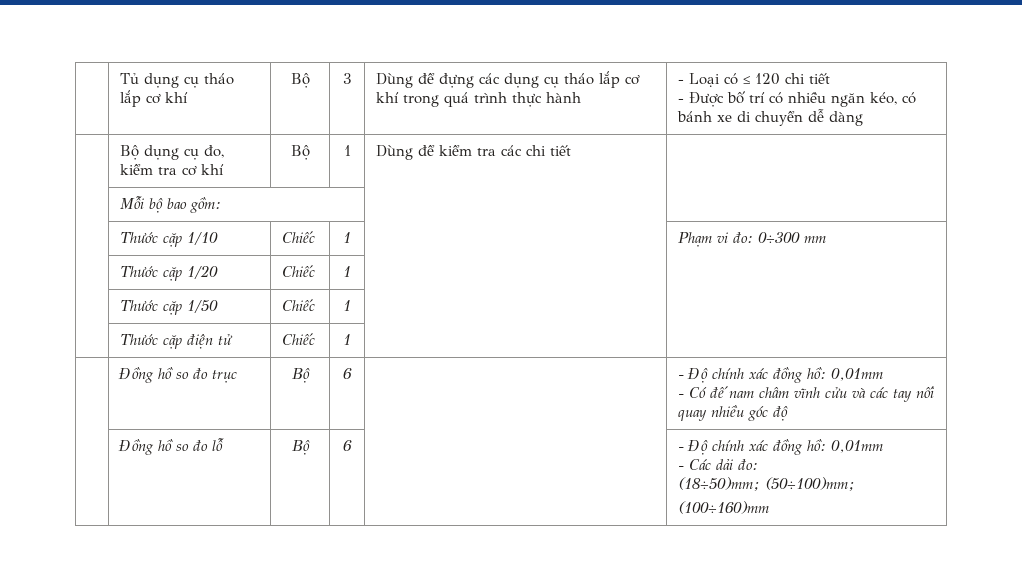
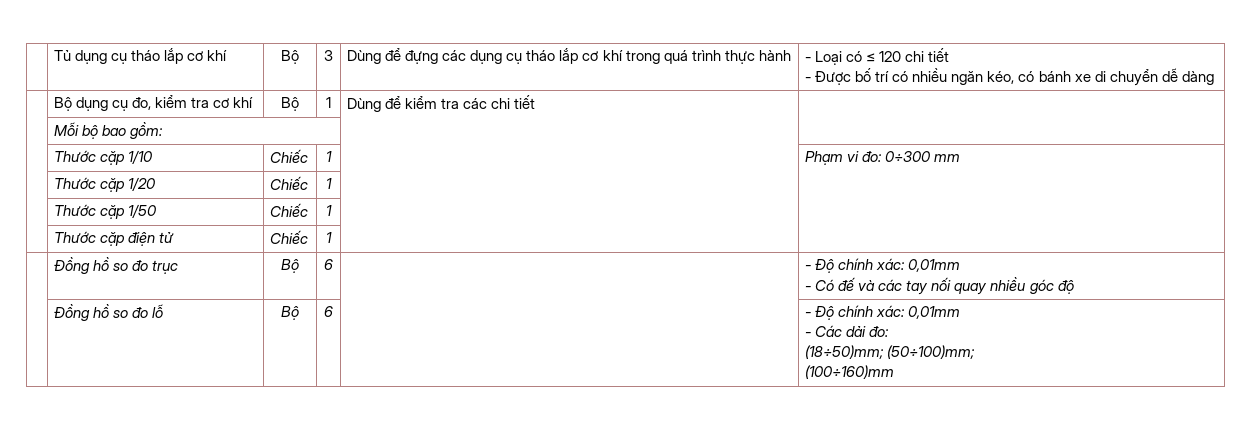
- | Đồng hồ so đo trục | Bộ | 6 | | - Độ chính xác đồng hồ: 0,01mm
- - Có đế nam châm vĩnh cửu và các tay nối quay nhiều góc độ
+ | Đồng hồ so đo trục | Bộ | 6 | | - Độ chính xác: 0,01mm
+ - Có đế và các tay nối quay nhiều góc độ
- | Đồng hồ so đo lỗ | Bộ | 6 | | - Độ chính xác đồng hồ: 0,01mm
+ | Đồng hồ so đo lỗ | Bộ | 6 | | - Độ chính xác: 0,01mm

